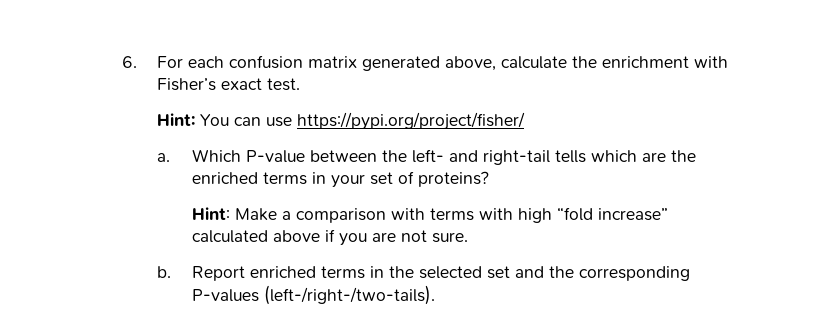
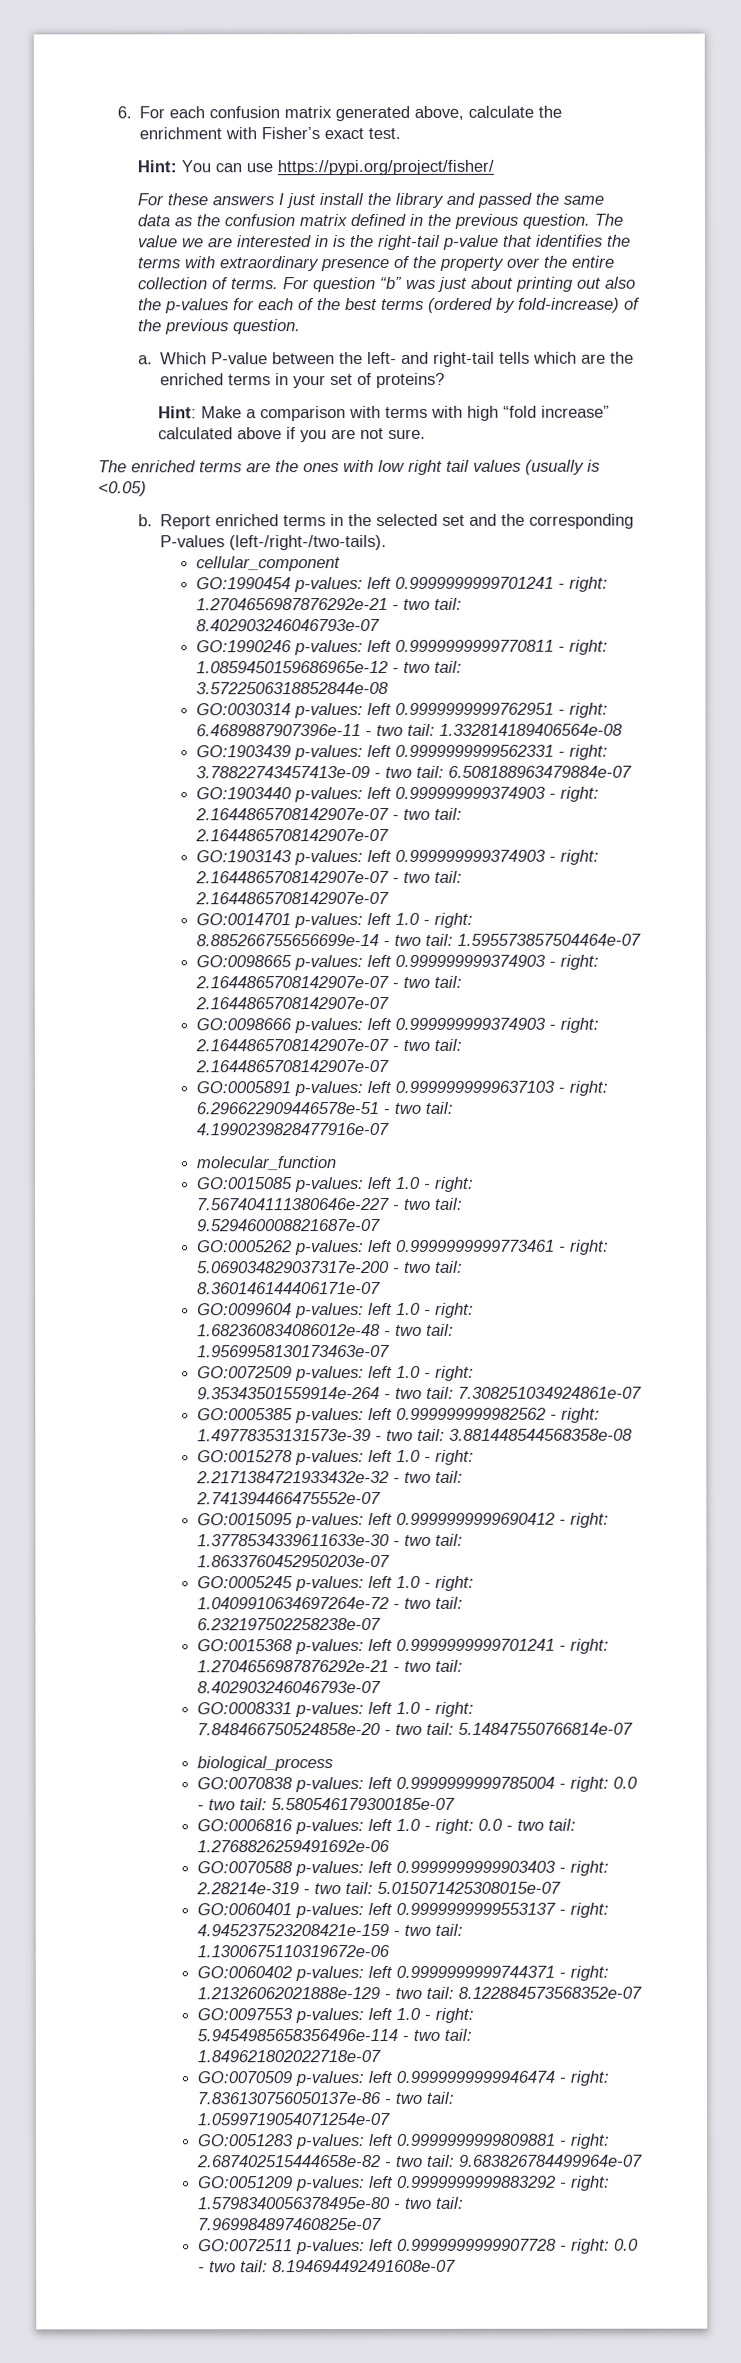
+ For these answers I just install the library and passed the same data as the confusion matrix defined in the previous question. The value we are interested in is the right-tail p-value that identifies the terms with extraordinary presence of the property over the entire collection of terms. For question “b” was just about printing out also the p-values for each of the best terms (ordered by fold-increase) of the previous question.
+ The enriched terms are the ones with low right tail values (usually is <0.05)
+ cellular_component
+ GO:1990454 p-values: left 0.9999999999701241 - right: 1.2704656987876292e-21 - two tail: 8.402903246046793e-07
+ GO:1990246 p-values: left 0.9999999999770811 - right: 1.0859450159686965e-12 - two tail: 3.5722506318852844e-08
+ GO:0030314 p-values: left 0.9999999999762951 - right: 6.4689887907396e-11 - two tail: 1.332814189406564e-08
+ GO:1903439 p-values: left 0.9999999999562331 - right: 3.78822743457413e-09 - two tail: 6.508188963479884e-07
+ GO:1903440 p-values: left 0.999999999374903 - right: 2.1644865708142907e-07 - two tail: 2.1644865708142907e-07
+ GO:1903143 p-values: left 0.999999999374903 - right: 2.1644865708142907e-07 - two tail: 2.1644865708142907e-07
+ GO:0014701 p-values: left 1.0 - right: 8.885266755656699e-14 - two tail: 1.595573857504464e-07
+ GO:0098665 p-values: left 0.999999999374903 - right: 2.1644865708142907e-07 - two tail: 2.1644865708142907e-07
+ GO:0098666 p-values: left 0.999999999374903 - right: 2.1644865708142907e-07 - two tail: 2.1644865708142907e-07
+ GO:0005891 p-values: left 0.9999999999637103 - right: 6.296622909446578e-51 - two tail: 4.1990239828477916e-07
+ molecular_function
+ GO:0015085 p-values: left 1.0 - right: 7.567404111380646e-227 - two tail: 9.529460008821687e-07
+ GO:0005262 p-values: left 0.9999999999773461 - right: 5.069034829037317e-200 - two tail: 8.360146144406171e-07
+ GO:0099604 p-values: left 1.0 - right: 1.682360834086012e-48 - two tail: 1.9569958130173463e-07
+ GO:0072509 p-values: left 1.0 - right: 9.35343501559914e-264 - two tail: 7.308251034924861e-07
+ GO:0005385 p-values: left 0.999999999982562 - right: 1.49778353131573e-39 - two tail: 3.881448544568358e-08
+ GO:0015278 p-values: left 1.0 - right: 2.2171384721933432e-32 - two tail: 2.741394466475552e-07
+ GO:0015095 p-values: left 0.9999999999690412 - right: 1.3778534339611633e-30 - two tail: 1.8633760452950203e-07
+ GO:0005245 p-values: left 1.0 - right: 1.0409910634697264e-72 - two tail: 6.232197502258238e-07
+ GO:0015368 p-values: left 0.9999999999701241 - right: 1.2704656987876292e-21 - two tail: 8.402903246046793e-07
+ GO:0008331 p-values: left 1.0 - right: 7.848466750524858e-20 - two tail: 5.14847550766814e-07
+ biological_process
+ GO:0070838 p-values: left 0.9999999999785004 - right: 0.0 - two tail: 5.580546179300185e-07
+ GO:0006816 p-values: left 1.0 - right: 0.0 - two tail: 1.2768826259491692e-06
+ GO:0070588 p-values: left 0.9999999999903403 - right: 2.28214e-319 - two tail: 5.015071425308015e-07
+ GO:0060401 p-values: left 0.9999999999553137 - right: 4.945237523208421e-159 - two tail: 1.1300675110319672e-06
+ GO:0060402 p-values: left 0.9999999999744371 - right: 1.21326062021888e-129 - two tail: 8.122884573568352e-07
+ GO:0097553 p-values: left 1.0 - right: 5.9454985658356496e-114 - two tail: 1.849621802022718e-07
+ GO:0070509 p-values: left 0.9999999999946474 - right: 7.836130756050137e-86 - two tail: 1.0599719054071254e-07
+ GO:0051283 p-values: left 0.9999999999809881 - right: 2.687402515444658e-82 - two tail: 9.683826784499964e-07
+ GO:0051209 p-values: left 0.9999999999883292 - right: 1.5798340056378495e-80 - two tail: 7.969984897460825e-07
+ GO:0072511 p-values: left 0.9999999999907728 - right: 0.0 - two tail: 8.194694492491608e-07

